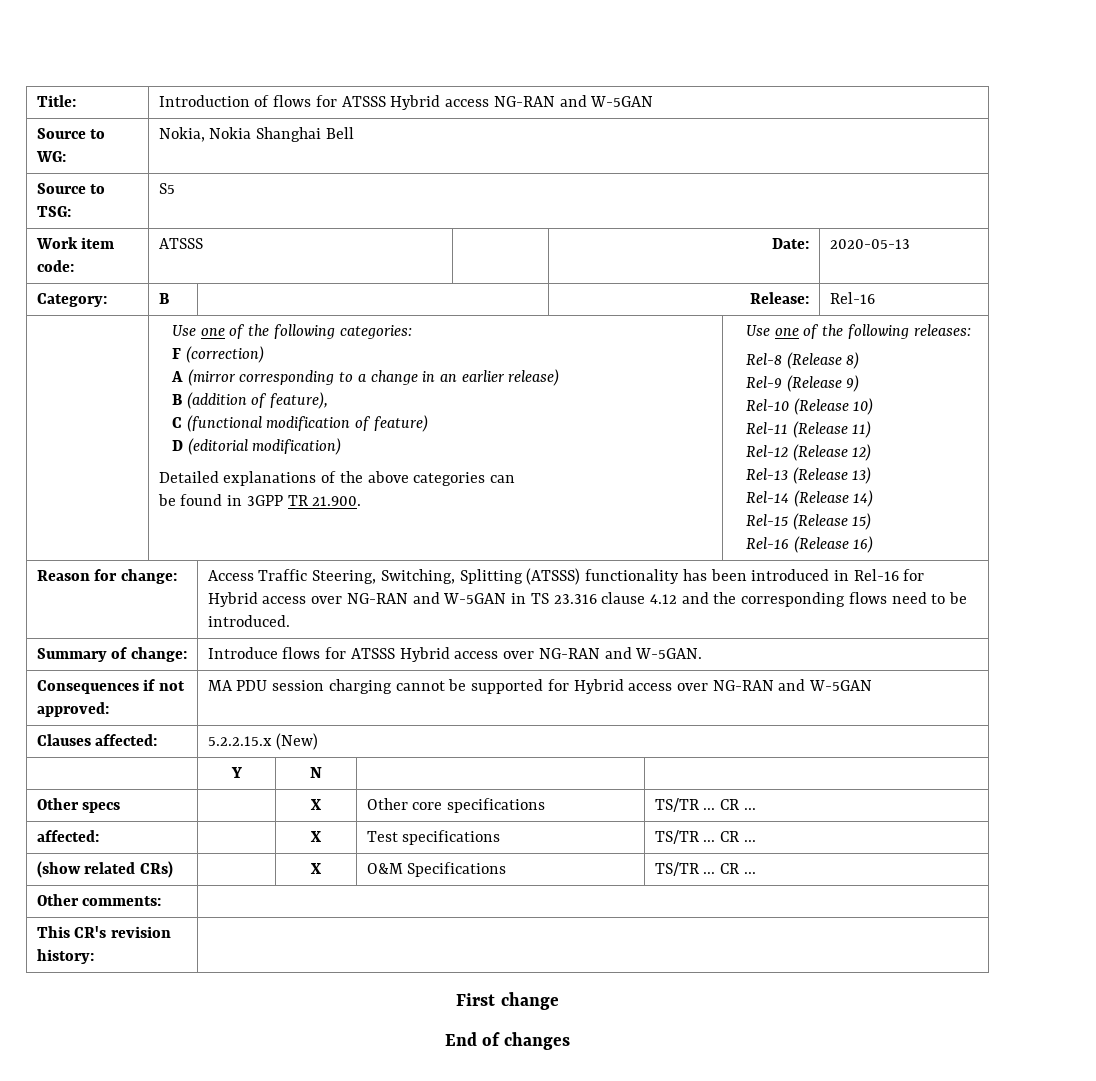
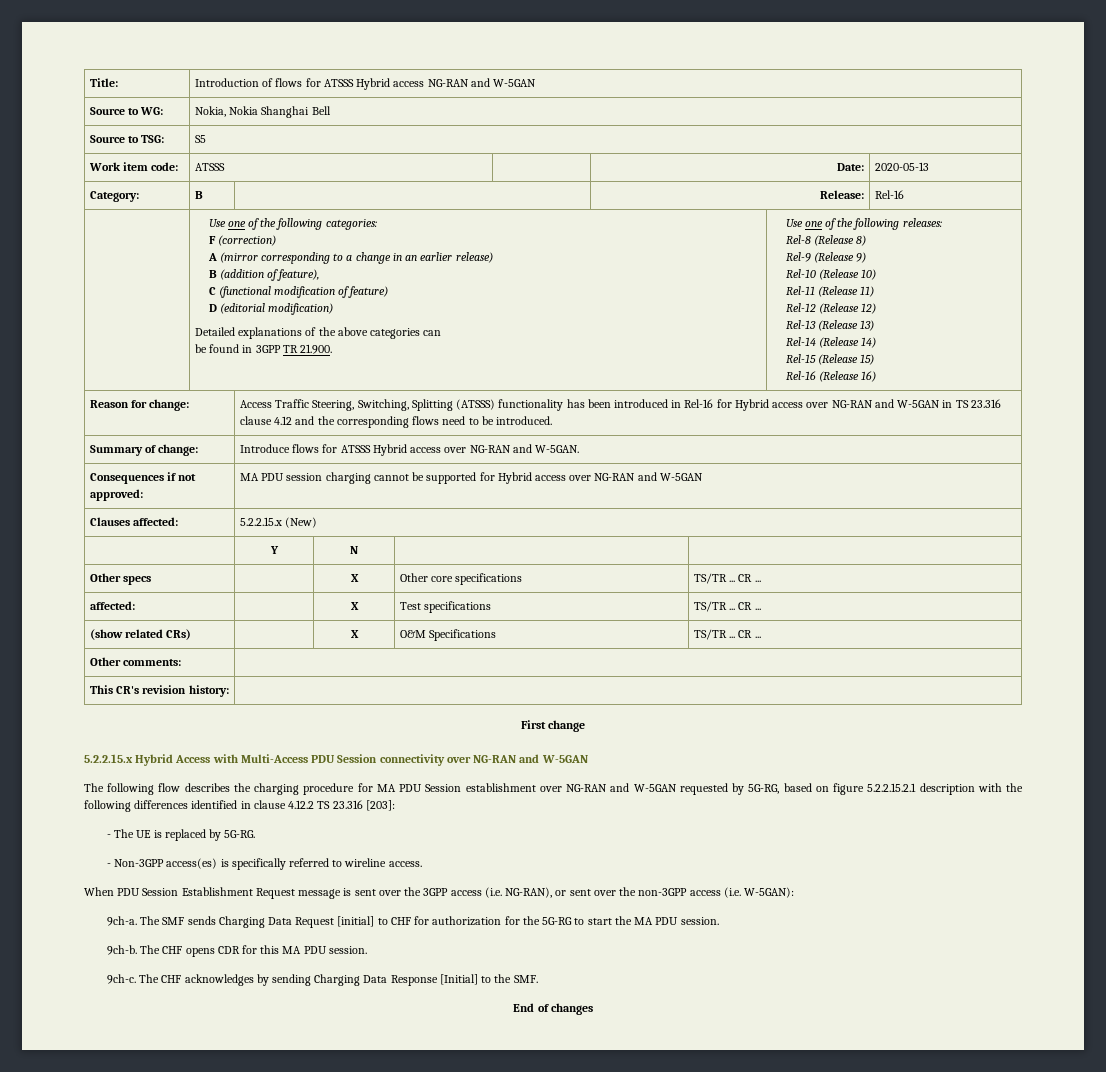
+ 5.2.2.15.x Hybrid Access with Multi-Access PDU Session connectivity over NG-RAN and W-5GAN
+ The following flow describes the charging procedure for MA PDU Session establishment over NG-RAN and W-5GAN requested by 5G-RG, based on figure 5.2.2.15.2.1 description with the following differences identified in clause 4.12.2 TS 23.316 [203]:
+ - The UE is replaced by 5G-RG.
+ - Non-3GPP access(es) is specifically referred to wireline access.
+ When PDU Session Establishment Request message is sent over the 3GPP access (i.e. NG-RAN), or sent over the non-3GPP access (i.e. W-5GAN):
+ 9ch-a. The SMF sends Charging Data Request [initial] to CHF for authorization for the 5G-RG to start the MA PDU session.
+ 9ch-b. The CHF opens CDR for this MA PDU session.
+ 9ch-c. The CHF acknowledges by sending Charging Data Response [Initial] to the SMF.

